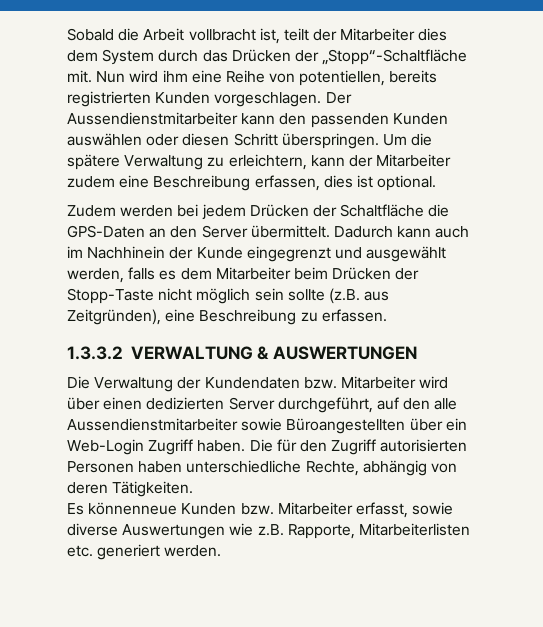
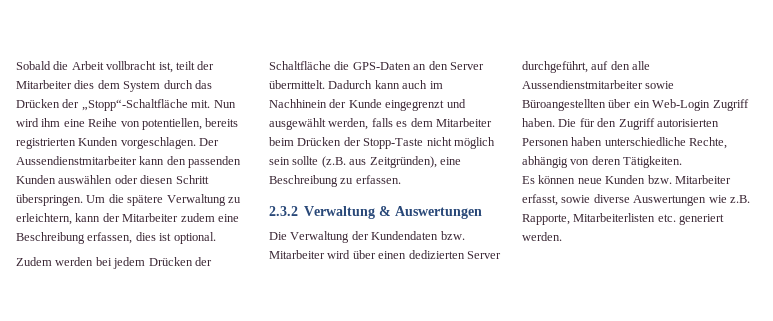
- 1.3.3.2 VERWALTUNG & AUSWERTUNGEN
+ 2.3.2 Verwaltung & Auswertungen
- Es könnenneue Kunden bzw. Mitarbeiter erfasst, sowie diverse Auswertungen wie z.B. Rapporte, Mitarbeiterlisten etc. generiert werden.
+ Es können neue Kunden bzw. Mitarbeiter erfasst, sowie diverse Auswertungen wie z.B. Rapporte, Mitarbeiterlisten etc. generiert werden.

